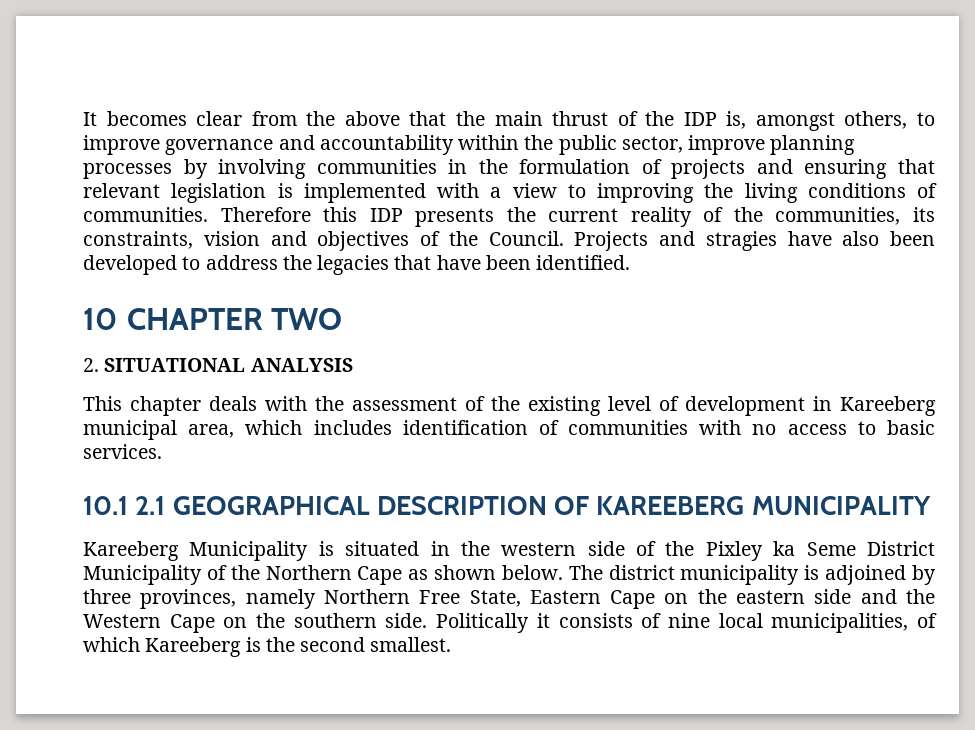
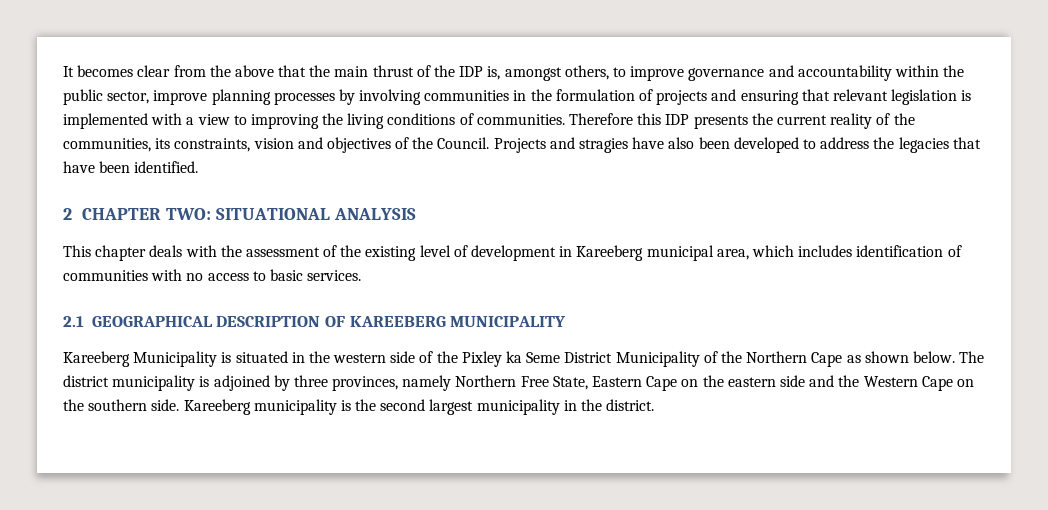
- 10 CHAPTER TWO
- 2. SITUATIONAL ANALYSIS
+ 2 CHAPTER TWO: SITUATIONAL ANALYSIS
- 10.1 2.1 GEOGRAPHICAL DESCRIPTION OF KAREEBERG MUNICIPALITY
+ 2.1 GEOGRAPHICAL DESCRIPTION OF KAREEBERG MUNICIPALITY
- Politically it consists of nine local municipalities, of which Kareeberg is the second smallest.
+ Kareeberg municipality is the second largest municipality in the district.

